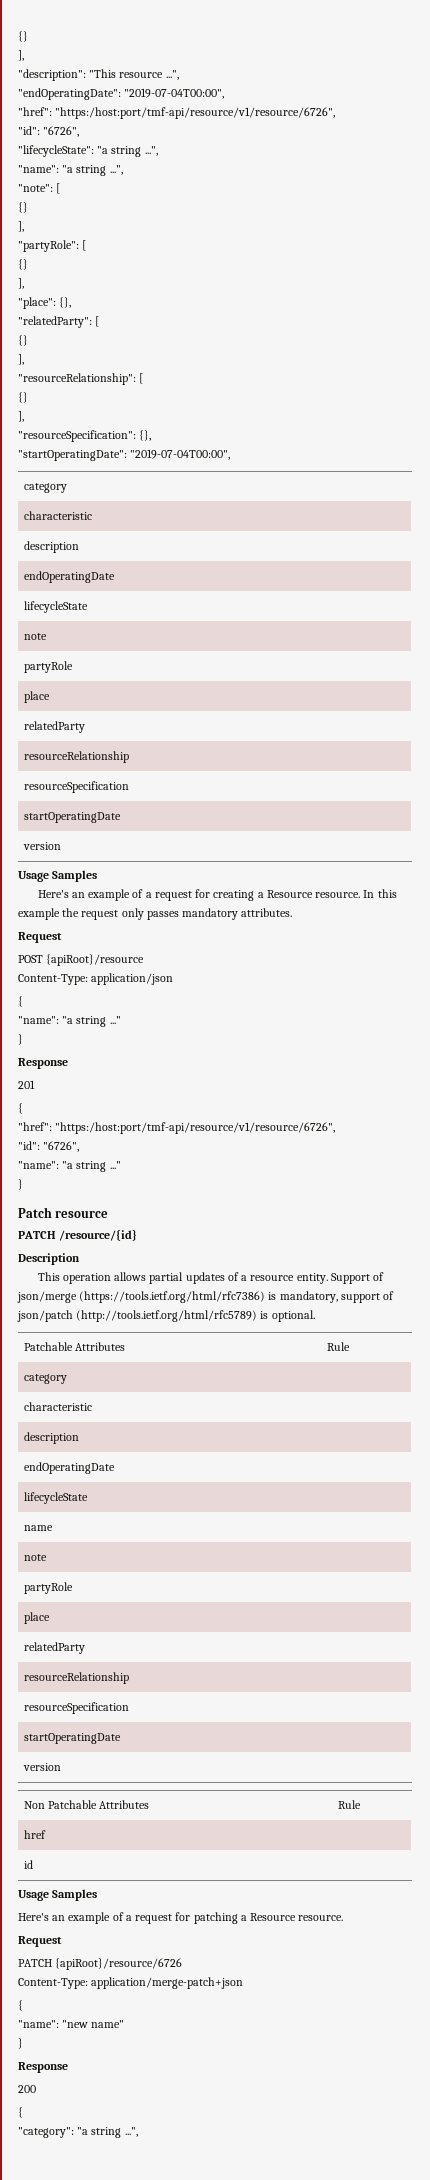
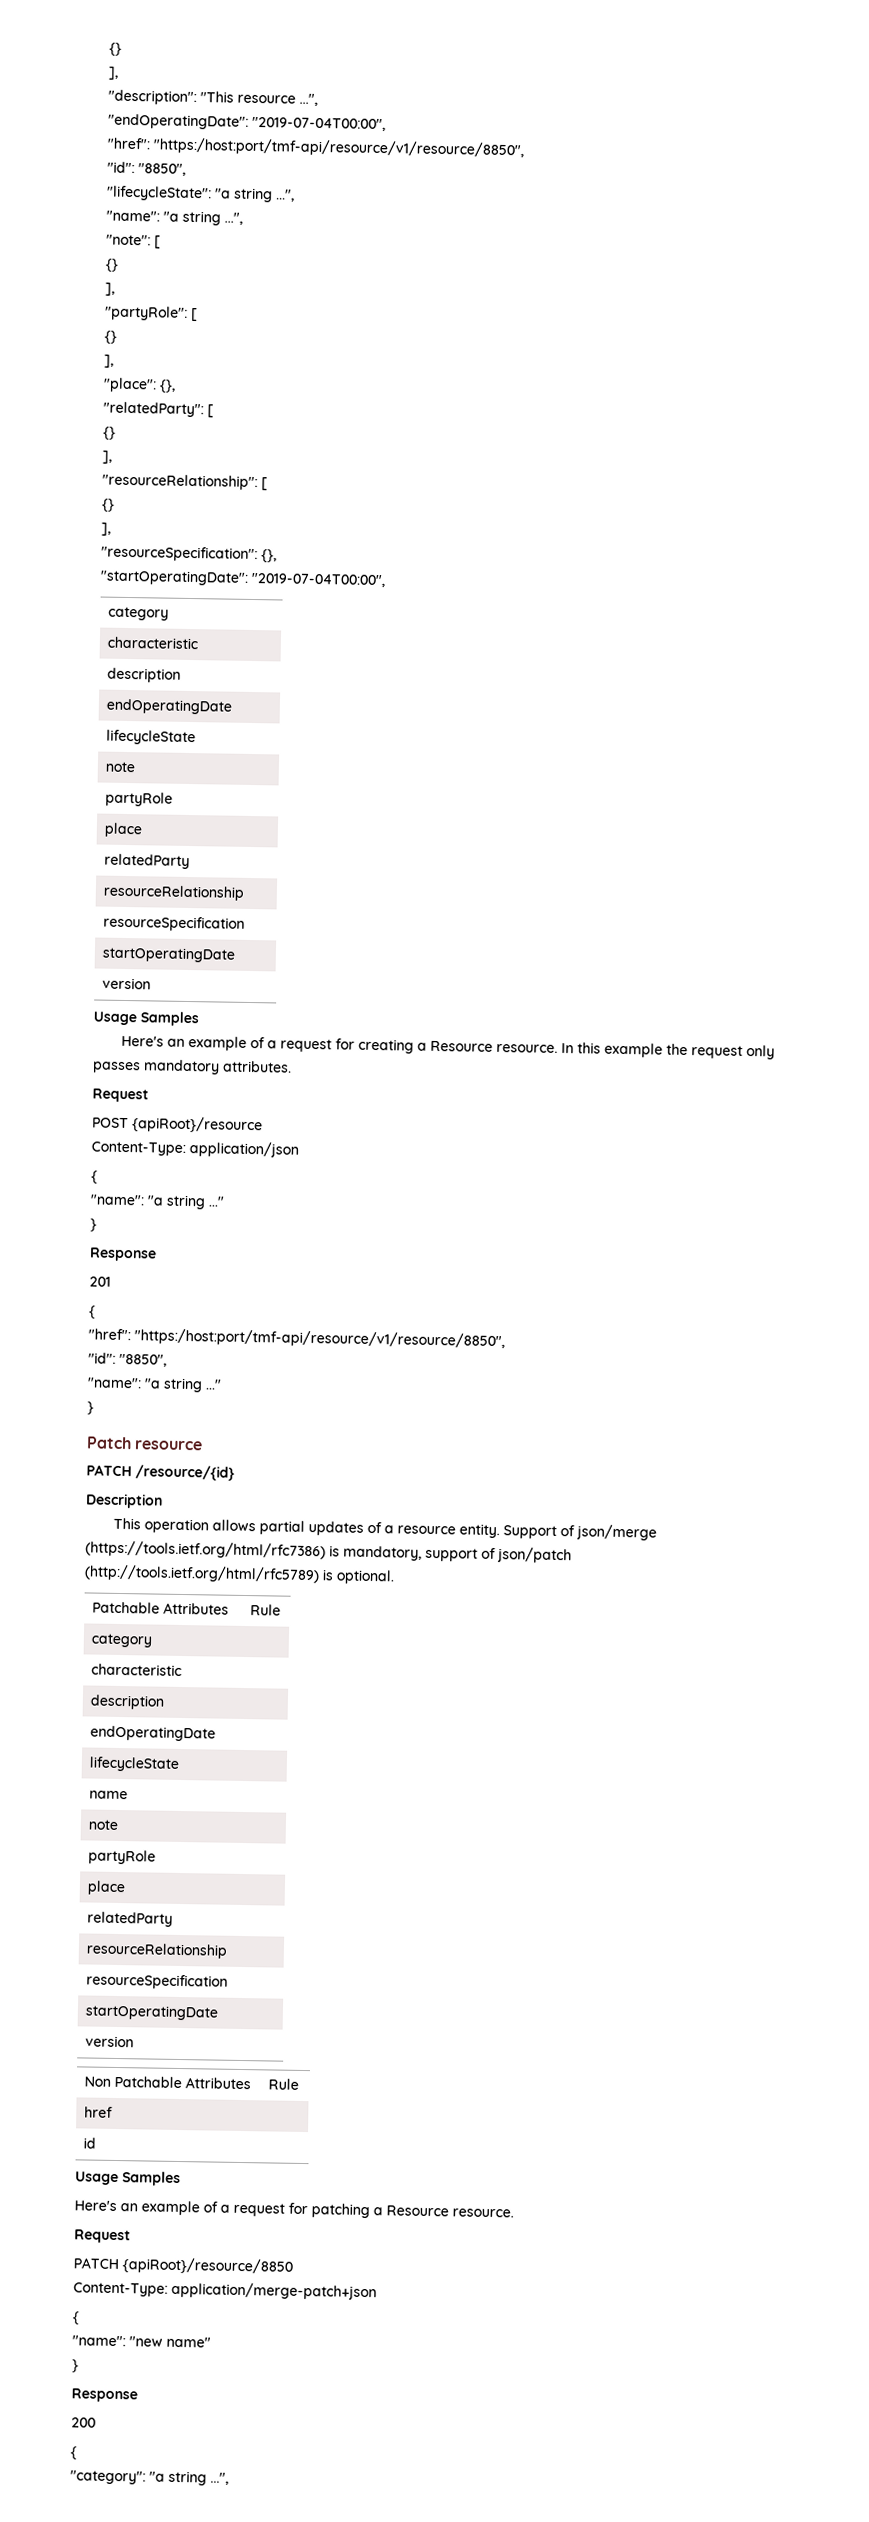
  "endOperatingDate": "2019-07-04T00:00",
- "href": "https:/host:port/tmf-api/resource/v1/resource/6726",
- "id": "6726",
+ "href": "https:/host:port/tmf-api/resource/v1/resource/8850",
+ "id": "8850",
  201
  {
- "href": "https:/host:port/tmf-api/resource/v1/resource/6726",
- "id": "6726",
+ "href": "https:/host:port/tmf-api/resource/v1/resource/8850",
+ "id": "8850",
- PATCH {apiRoot}/resource/6726
+ PATCH {apiRoot}/resource/8850

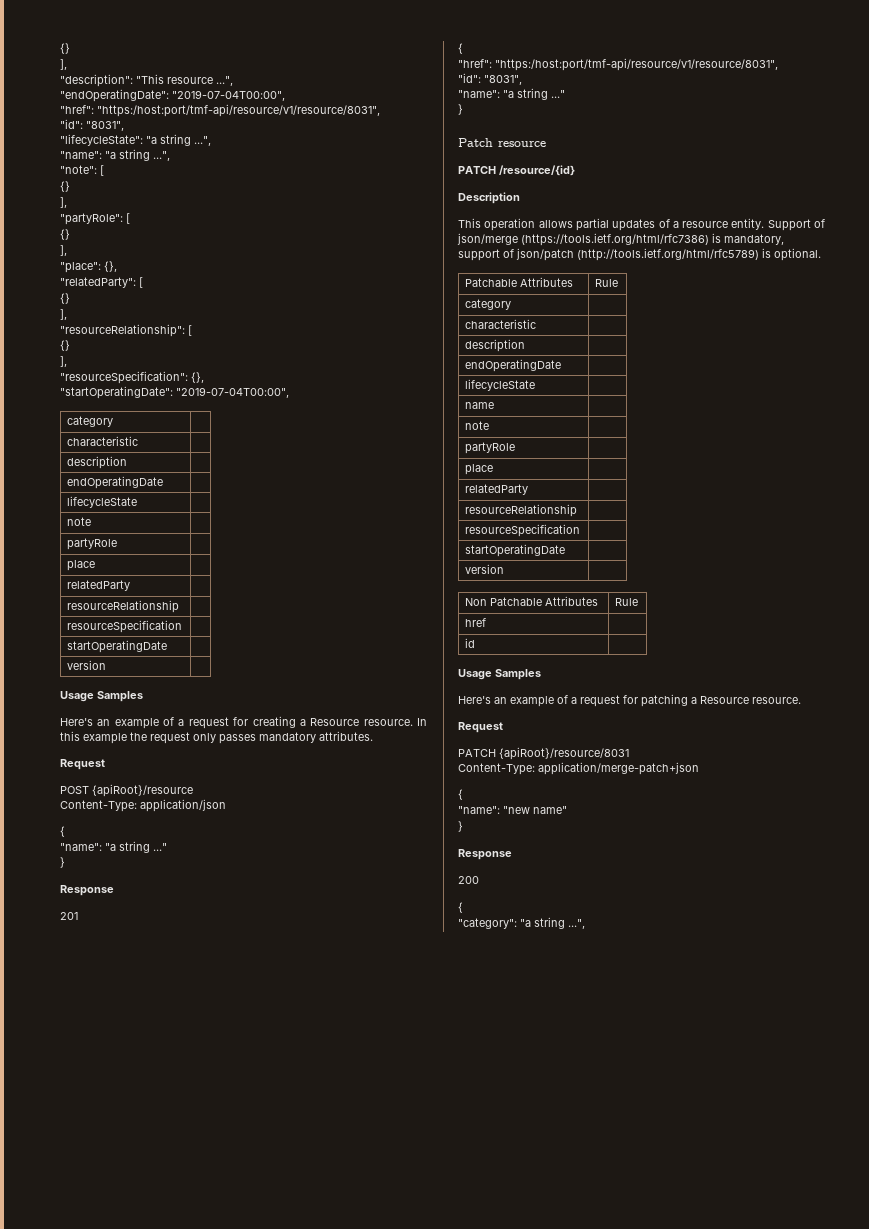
  "endOperatingDate": "2019-07-04T00:00",
- "href": "https:/host:port/tmf-api/resource/v1/resource/8850",
- "id": "8850",
+ "href": "https:/host:port/tmf-api/resource/v1/resource/8031",
+ "id": "8031",
  201
  {
- "href": "https:/host:port/tmf-api/resource/v1/resource/8850",
- "id": "8850",
+ "href": "https:/host:port/tmf-api/resource/v1/resource/8031",
+ "id": "8031",
- PATCH {apiRoot}/resource/8850
+ PATCH {apiRoot}/resource/8031

